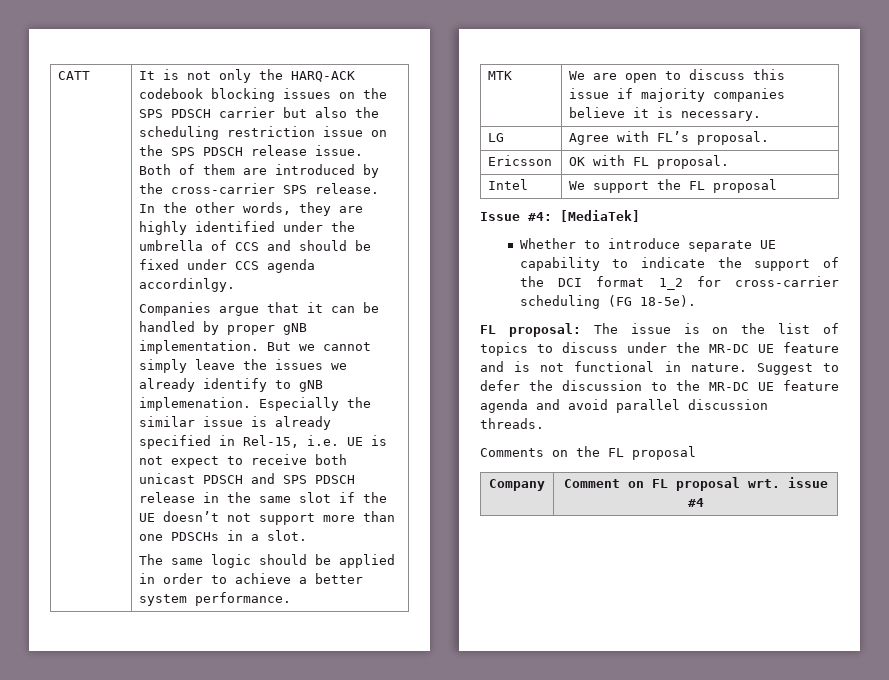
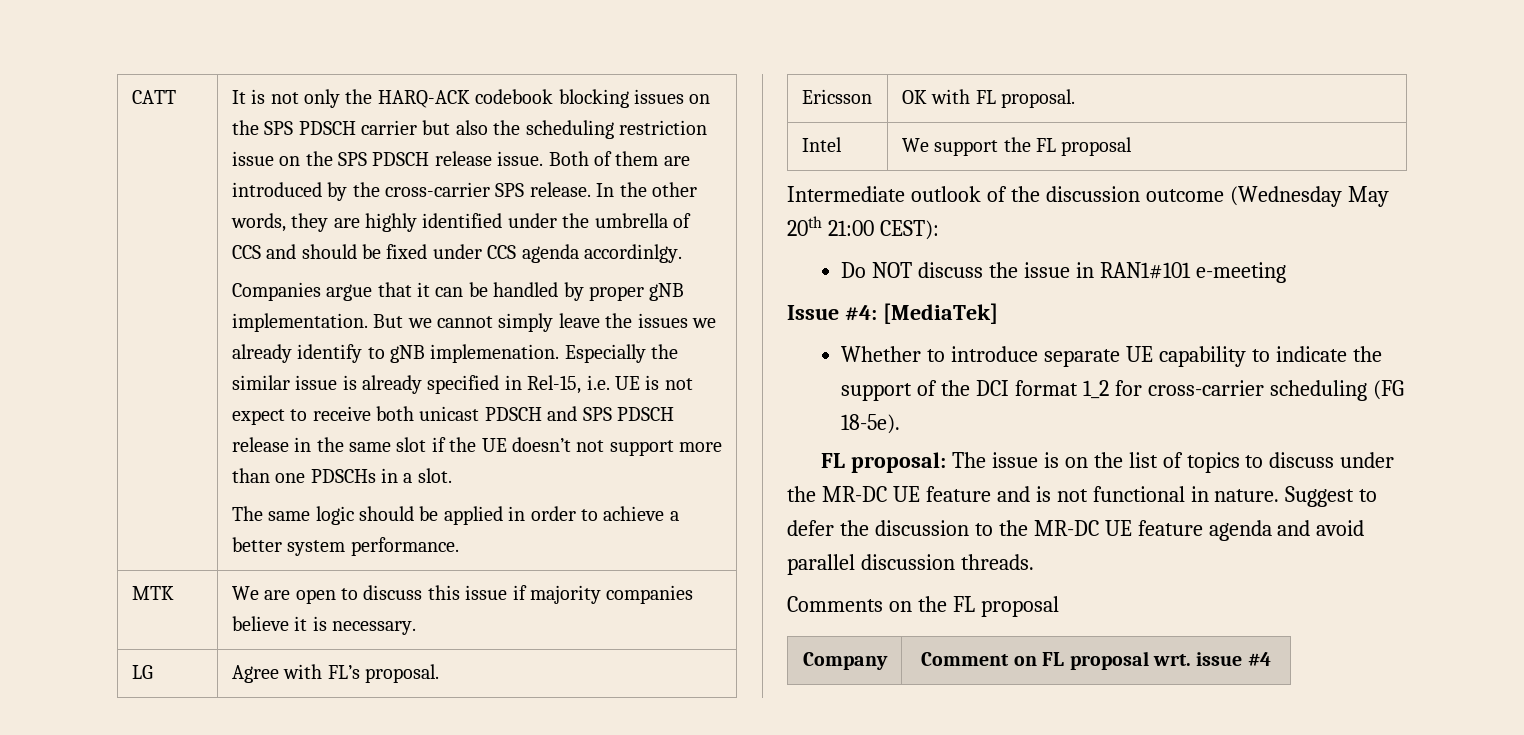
+ Intermediate outlook of the discussion outcome (Wednesday May 20th 21:00 CEST):
+ Do NOT discuss the issue in RAN1#101 e-meeting

